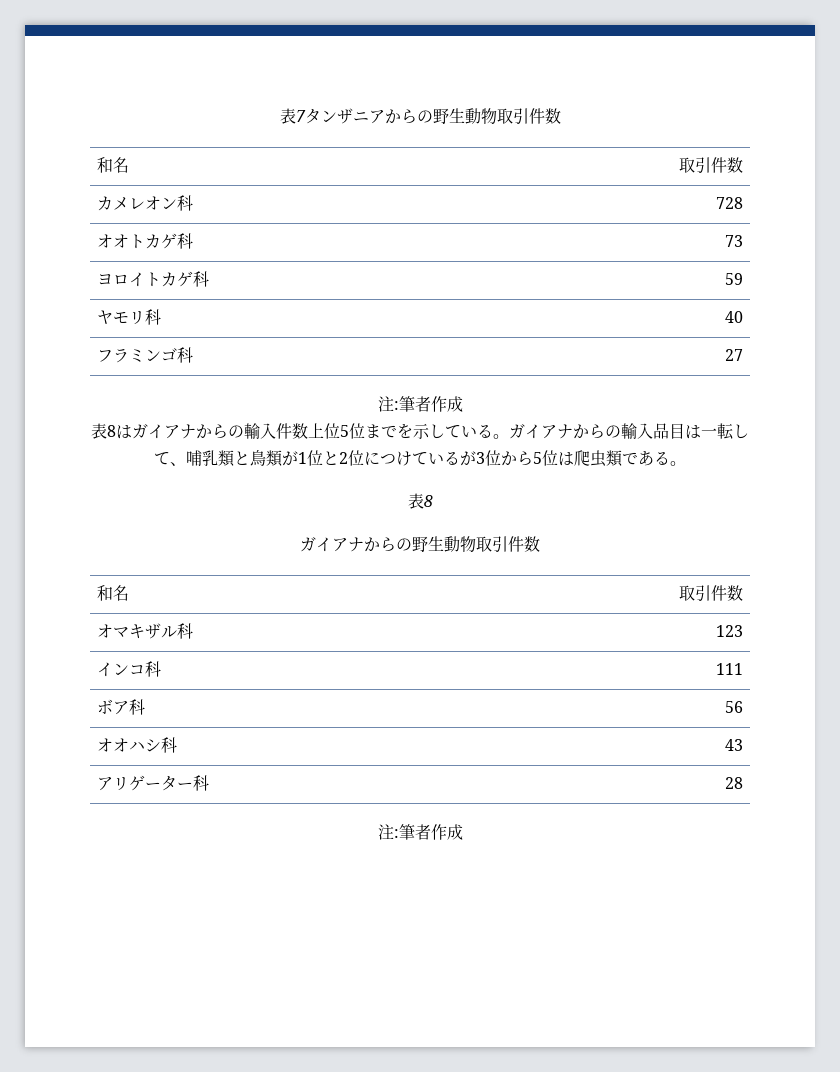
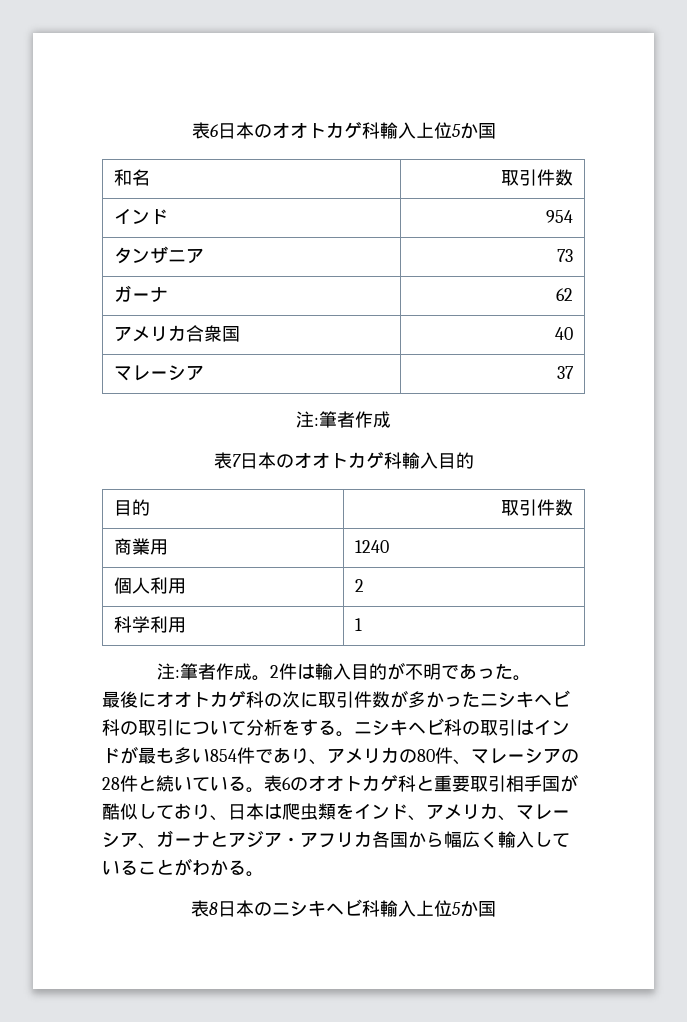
- 表7タンザニアからの野生動物取引件数
+ 表6日本のオオトカゲ科輸入上位5か国
  和名 | 取引件数
- カメレオン科 | 728
- オオトカゲ科 | 73
- ヨロイトカゲ科 | 59
- ヤモリ科 | 40
- フラミンゴ科 | 27
+ インド | 954
+ タンザニア | 73
+ ガーナ | 62
+ アメリカ合衆国 | 40
+ マレーシア | 37
  注:筆者作成
- 表8はガイアナからの輸入件数上位5位までを示している。ガイアナからの輸入品目は一転して、哺乳類と鳥類が1位と2位につけているが3位から5位は爬虫類である。
- 表8
- ガイアナからの野生動物取引件数
- 和名 | 取引件数
- オマキザル科 | 123
- インコ科 | 111
- ボア科 | 56
- オオハシ科 | 43
- アリゲーター科 | 28
- 注:筆者作成
+ 表7日本のオオトカゲ科輸入目的
+ 目的 | 取引件数
+ 商業用 | 1240
+ 個人利用 | 2
+ 科学利用 | 1
+ 注:筆者作成。2件は輸入目的が不明であった。
+ 最後にオオトカゲ科の次に取引件数が多かったニシキヘビ科の取引について分析をする。ニシキヘビ科の取引はインドが最も多い854件であり、アメリカの80件、マレーシアの28件と続いている。表6のオオトカゲ科と重要取引相手国が酷似しており、日本は爬虫類をインド、アメリカ、マレーシア、ガーナとアジア・アフリカ各国から幅広く輸入していることがわかる。
+ 表8日本のニシキヘビ科輸入上位5か国

